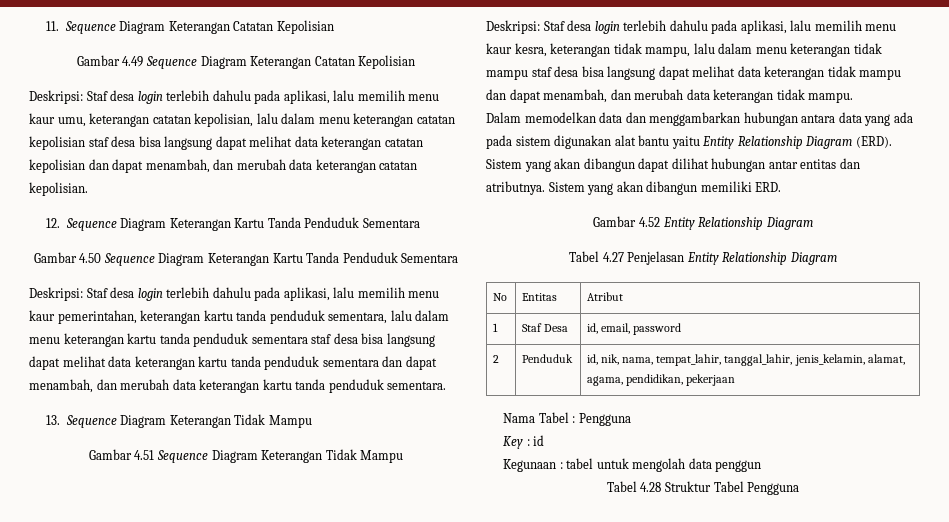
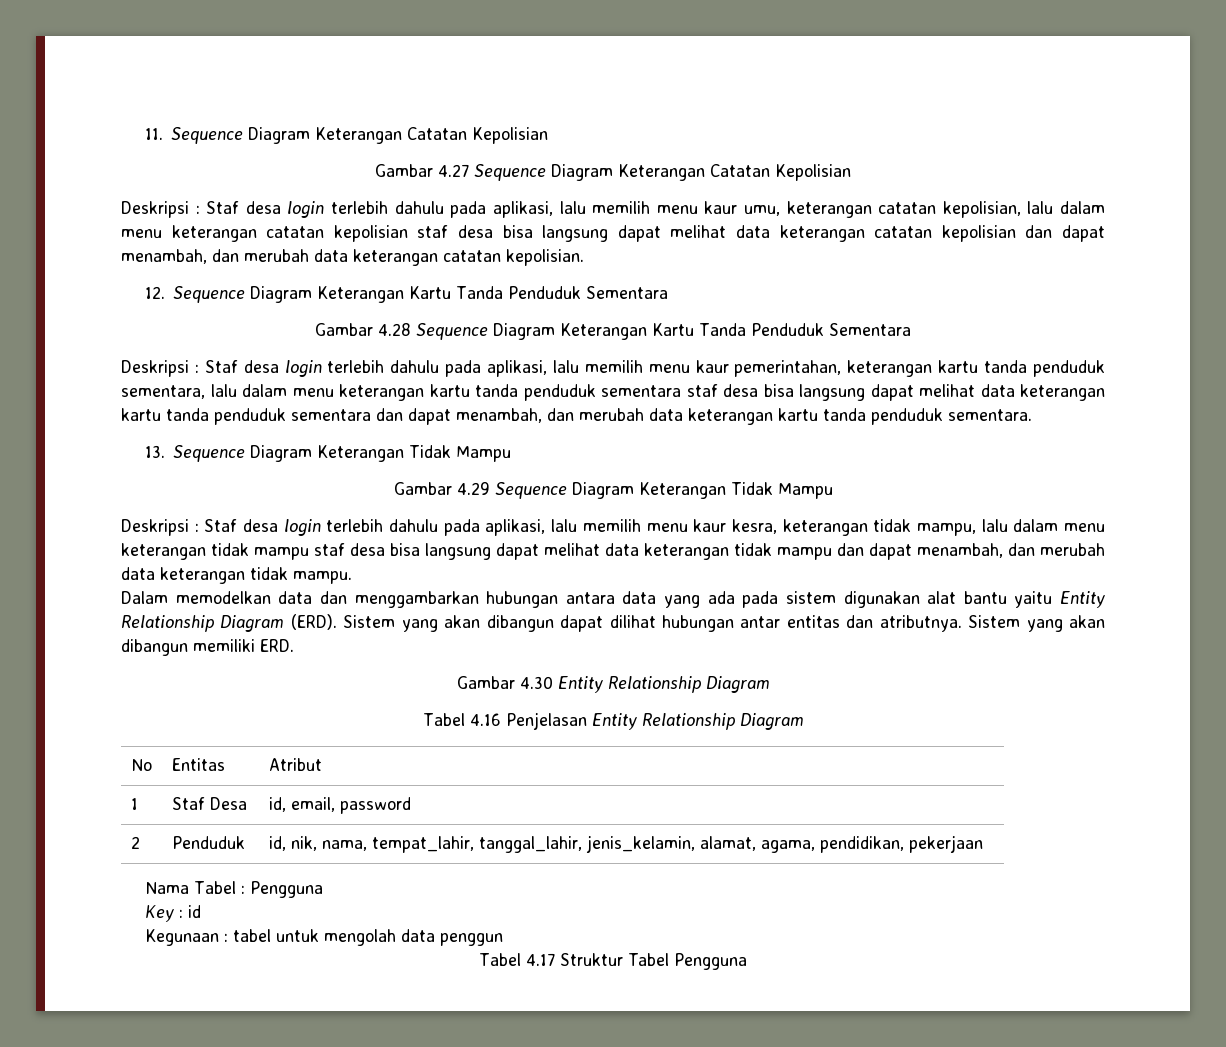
- Gambar 4.49 Sequence Diagram Keterangan Catatan Kepolisian
- Deskripsi: Staf desa login terlebih dahulu pada aplikasi, lalu memilih menu kaur umu, keterangan catatan kepolisian, lalu dalam menu keterangan catatan kepolisian staf desa bisa langsung dapat melihat data keterangan catatan kepolisian dan dapat menambah, dan merubah data keterangan catatan kepolisian.
+ Gambar 4.27 Sequence Diagram Keterangan Catatan Kepolisian
+ Deskripsi : Staf desa login terlebih dahulu pada aplikasi, lalu memilih menu kaur umu, keterangan catatan kepolisian, lalu dalam menu keterangan catatan kepolisian staf desa bisa langsung dapat melihat data keterangan catatan kepolisian dan dapat menambah, dan merubah data keterangan catatan kepolisian.
- Gambar 4.50 Sequence Diagram Keterangan Kartu Tanda Penduduk Sementara
- Deskripsi: Staf desa login terlebih dahulu pada aplikasi, lalu memilih menu kaur pemerintahan, keterangan kartu tanda penduduk sementara, lalu dalam menu keterangan kartu tanda penduduk sementara staf desa bisa langsung dapat melihat data keterangan kartu tanda penduduk sementara dan dapat menambah, dan merubah data keterangan kartu tanda penduduk sementara.
+ Gambar 4.28 Sequence Diagram Keterangan Kartu Tanda Penduduk Sementara
+ Deskripsi : Staf desa login terlebih dahulu pada aplikasi, lalu memilih menu kaur pemerintahan, keterangan kartu tanda penduduk sementara, lalu dalam menu keterangan kartu tanda penduduk sementara staf desa bisa langsung dapat melihat data keterangan kartu tanda penduduk sementara dan dapat menambah, dan merubah data keterangan kartu tanda penduduk sementara.
- Gambar 4.51 Sequence Diagram Keterangan Tidak Mampu
- Deskripsi: Staf desa login terlebih dahulu pada aplikasi, lalu memilih menu kaur kesra, keterangan tidak mampu, lalu dalam menu keterangan tidak mampu staf desa bisa langsung dapat melihat data keterangan tidak mampu dan dapat menambah, dan merubah data keterangan tidak mampu.
+ Gambar 4.29 Sequence Diagram Keterangan Tidak Mampu
+ Deskripsi : Staf desa login terlebih dahulu pada aplikasi, lalu memilih menu kaur kesra, keterangan tidak mampu, lalu dalam menu keterangan tidak mampu staf desa bisa langsung dapat melihat data keterangan tidak mampu dan dapat menambah, dan merubah data keterangan tidak mampu.
- Gambar 4.52 Entity Relationship Diagram
+ Gambar 4.30 Entity Relationship Diagram
- Tabel 4.27 Penjelasan Entity Relationship Diagram
+ Tabel 4.16 Penjelasan Entity Relationship Diagram
- Tabel 4.28 Struktur Tabel Pengguna
+ Tabel 4.17 Struktur Tabel Pengguna

